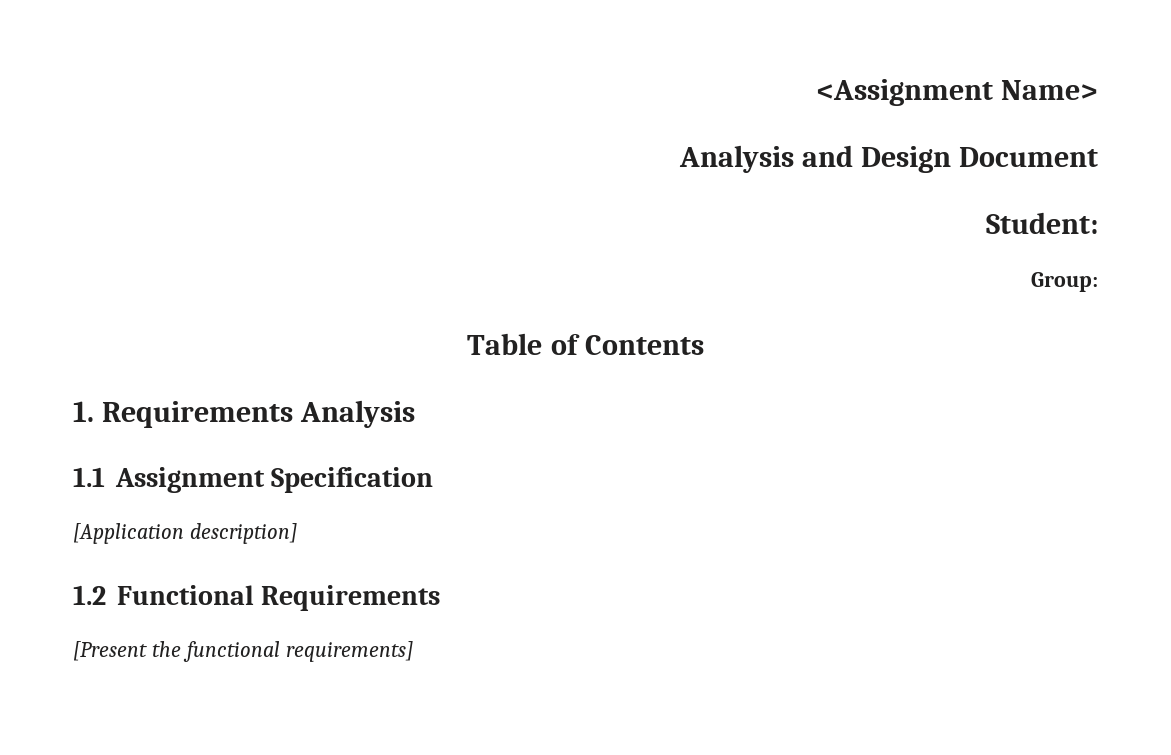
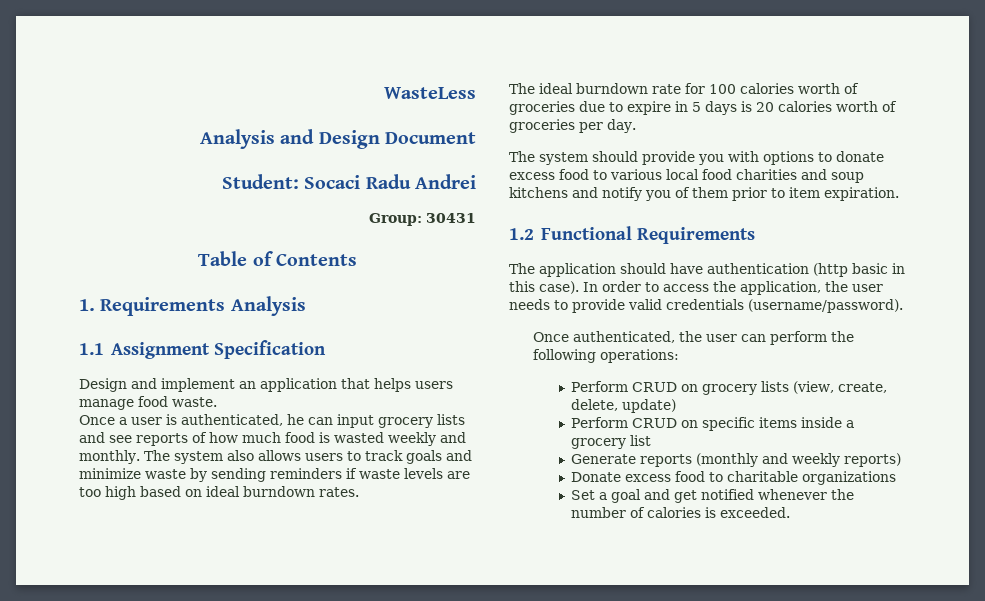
- <Assignment Name>
+ WasteLess
- Student:
+ Student: Socaci Radu Andrei
- Group:
+ Group: 30431
- [Application description]
+ Design and implement an application that helps users manage food waste.
+ Once a user is authenticated, he can input grocery lists and see reports of how much food is wasted weekly and monthly. The system also allows users to track goals and minimize waste by sending reminders if waste levels are too high based on ideal burndown rates.
+ The ideal burndown rate for 100 calories worth of groceries due to expire in 5 days is 20 calories worth of groceries per day.
+ The system should provide you with options to donate excess food to various local food charities and soup kitchens and notify you of them prior to item expiration.
  1.2 Functional Requirements
- [Present the functional requirements]
+ The application should have authentication (http basic in this case). In order to access the application, the user needs to provide valid credentials (username/password).
+ Once authenticated, the user can perform the following operations:
+ Perform CRUD on grocery lists (view, create, delete, update)
+ Perform CRUD on specific items inside a grocery list
+ Generate reports (monthly and weekly reports)
+ Donate excess food to charitable organizations
+ Set a goal and get notified whenever the number of calories is exceeded.

